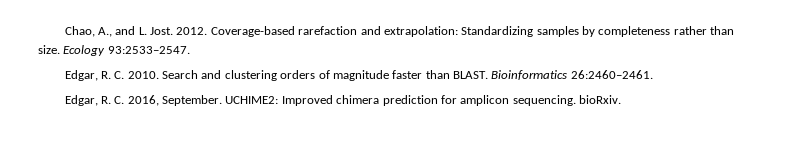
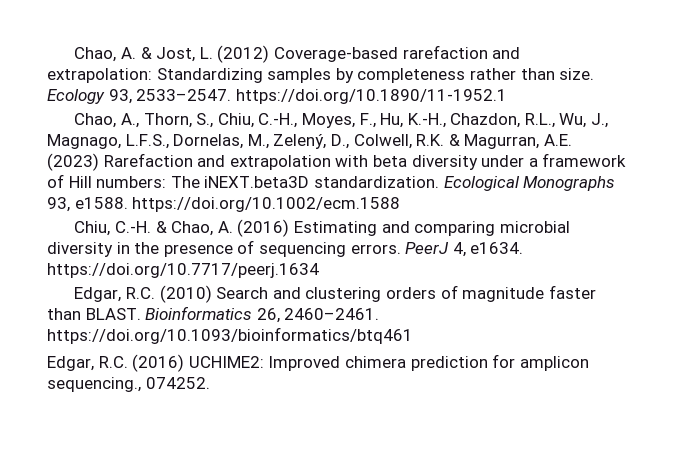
- Chao, A., and L. Jost. 2012. Coverage-based rarefaction and extrapolation: Standardizing samples by completeness rather than size.
+ Chao, A. & Jost, L. (2012) Coverage-based rarefaction and extrapolation: Standardizing samples by completeness rather than size.
- Ecology 93:2533–2547.
- Edgar, R. C. 2010. Search and clustering orders of magnitude faster than BLAST.
+ Ecology 93, 2533–2547. https://doi.org/10.1890/11-1952.1
+ Chao, A., Thorn, S., Chiu, C.-H., Moyes, F., Hu, K.-H., Chazdon, R.L., Wu, J., Magnago, L.F.S., Dornelas, M., Zelený, D., Colwell, R.K. & Magurran, A.E. (2023) Rarefaction and extrapolation with beta diversity under a framework of Hill numbers: The iNEXT.beta3D standardization. Ecological Monographs 93, e1588. https://doi.org/10.1002/ecm.1588
+ Chiu, C.-H. & Chao, A. (2016) Estimating and comparing microbial diversity in the presence of sequencing errors. PeerJ 4, e1634. https://doi.org/10.7717/peerj.1634
+ Edgar, R.C. (2010) Search and clustering orders of magnitude faster than BLAST.
- Bioinformatics 26:2460–2461.
- Edgar, R. C. 2016, September. UCHIME2: Improved chimera prediction for amplicon sequencing. bioRxiv.
+ Bioinformatics 26, 2460–2461. https://doi.org/10.1093/bioinformatics/btq461
+ Edgar, R.C. (2016) UCHIME2: Improved chimera prediction for amplicon sequencing., 074252.

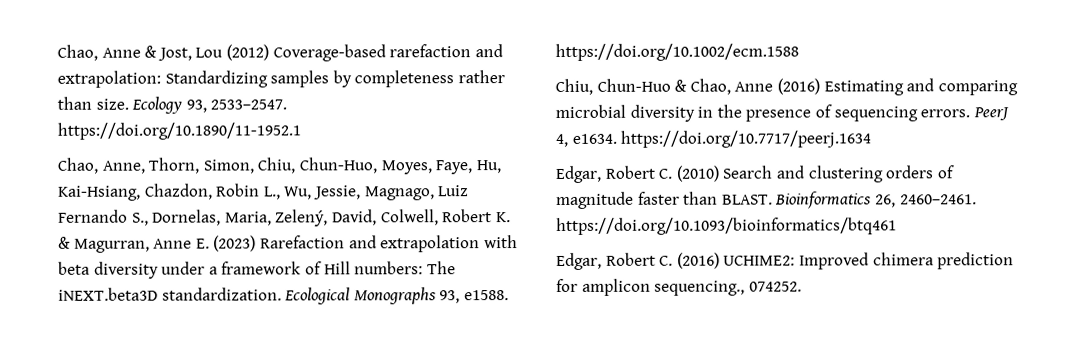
- Chao, A. & Jost, L. (2012) Coverage-based rarefaction and extrapolation: Standardizing samples by completeness rather than size.
+ Chao, Anne & Jost, Lou (2012) Coverage-based rarefaction and extrapolation: Standardizing samples by completeness rather than size.
- Chao, A., Thorn, S., Chiu, C.-H., Moyes, F., Hu, K.-H., Chazdon, R.L., Wu, J., Magnago, L.F.S., Dornelas, M., Zelený, D., Colwell, R.K. & Magurran, A.E. (2023) Rarefaction and extrapolation with beta diversity under a framework of Hill numbers: The iNEXT.beta3D standardization.
+ Chao, Anne, Thorn, Simon, Chiu, Chun-Huo, Moyes, Faye, Hu, Kai-Hsiang, Chazdon, Robin L., Wu, Jessie, Magnago, Luiz Fernando S., Dornelas, Maria, Zelený, David, Colwell, Robert K. & Magurran, Anne E. (2023) Rarefaction and extrapolation with beta diversity under a framework of Hill numbers: The iNEXT.beta3D standardization.
- Chiu, C.-H. & Chao, A. (2016) Estimating and comparing microbial diversity in the presence of sequencing errors.
+ Chiu, Chun-Huo & Chao, Anne (2016) Estimating and comparing microbial diversity in the presence of sequencing errors.
- Edgar, R.C. (2010) Search and clustering orders of magnitude faster than BLAST.
+ Edgar, Robert C. (2010) Search and clustering orders of magnitude faster than BLAST.
- Edgar, R.C. (2016) UCHIME2: Improved chimera prediction for amplicon sequencing., 074252.
+ Edgar, Robert C. (2016) UCHIME2: Improved chimera prediction for amplicon sequencing., 074252.

